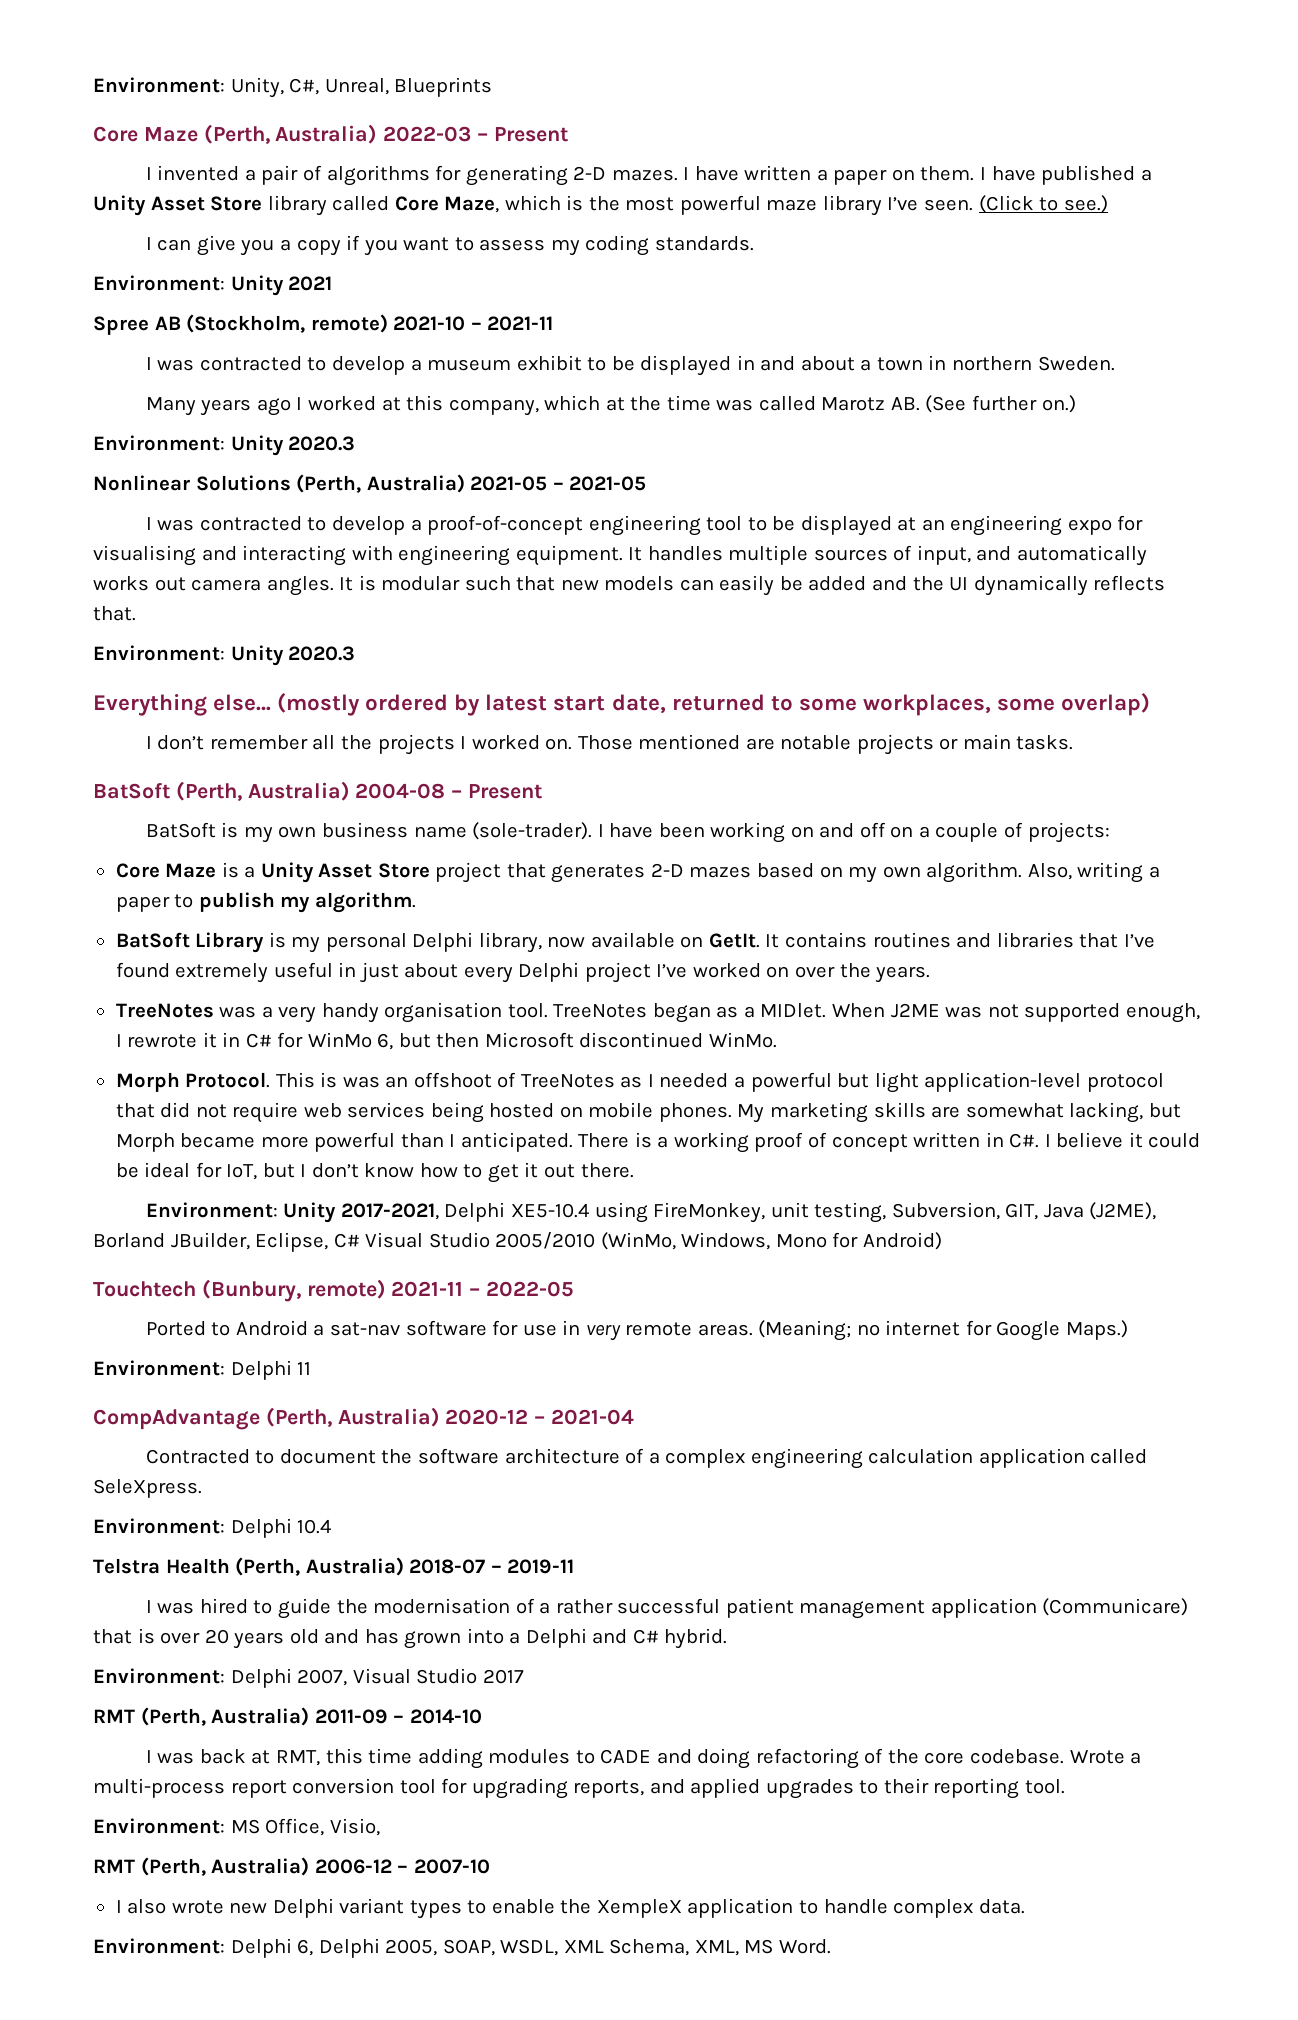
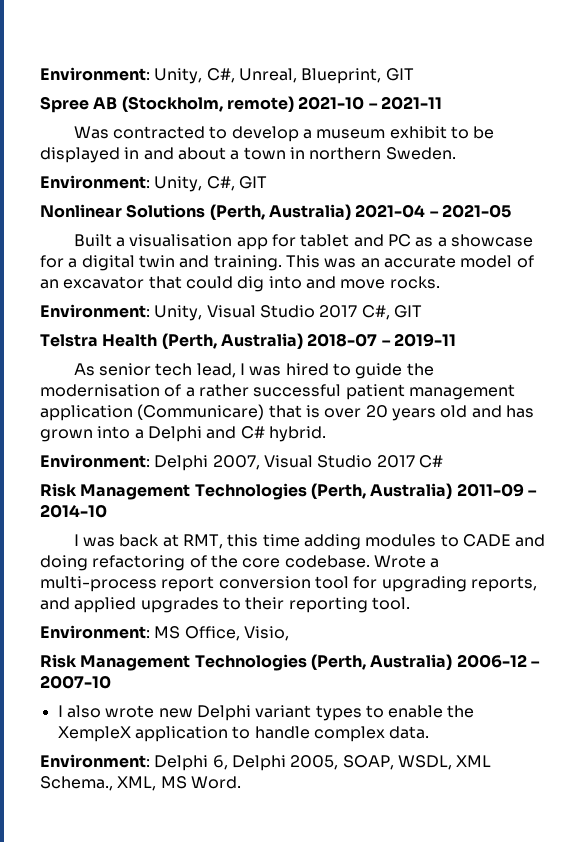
- Environment: Unity, C#, Unreal, Blueprints
- Core Maze (Perth, Australia) 2022-03 – Present
- I invented a pair of algorithms for generating 2-D mazes. I have written a paper on them. I have published a Unity Asset Store library called Core Maze, which is the most powerful maze library I’ve seen. (Click to see.)
- I can give you a copy if you want to assess my coding standards.
- Environment: Unity 2021
+ Environment: Unity, C#, Unreal, Blueprint, GIT
- I was contracted to develop a museum exhibit to be displayed in and about a town in northern Sweden.
+ Was contracted to develop a museum exhibit to be displayed in and about a town in northern Sweden.
- Many years ago I worked at this company, which at the time was called Marotz AB. (See further on.)
- Environment: Unity 2020.3
+ Environment: Unity, C#, GIT
- Nonlinear Solutions (Perth, Australia) 2021-05 – 2021-05
+ Nonlinear Solutions (Perth, Australia) 2021-04 – 2021-05
- I was contracted to develop a proof-of-concept engineering tool to be displayed at an engineering expo for visualising and interacting with engineering equipment. It handles multiple sources of input, and automatically works out camera angles. It is modular such that new models can easily be added and the UI dynamically reflects that.
- Environment: Unity 2020.3
- Everything else… (mostly ordered by latest start date, returned to some workplaces, some overlap)
- I don’t remember all the projects I worked on. Those mentioned are notable projects or main tasks.
- BatSoft (Perth, Australia) 2004-08 – Present
- BatSoft is my own business name (sole-trader). I have been working on and off on a couple of projects:
- Core Maze is a Unity Asset Store project that generates 2-D mazes based on my own algorithm. Also, writing a paper to publish my algorithm.
- BatSoft Library is my personal Delphi library, now available on GetIt. It contains routines and libraries that I’ve found extremely useful in just about every Delphi project I’ve worked on over the years.
- TreeNotes was a very handy organisation tool. TreeNotes began as a MIDlet. When J2ME was not supported enough, I rewrote it in C# for WinMo 6, but then Microsoft discontinued WinMo.
- Morph Protocol. This is was an offshoot of TreeNotes as I needed a powerful but light application-level protocol that did not require web services being hosted on mobile phones. My marketing skills are somewhat lacking, but Morph became more powerful than I anticipated. There is a working proof of concept written in C#. I believe it could be ideal for IoT, but I don’t know how to get it out there.
- Environment: Unity 2017-2021, Delphi XE5-10.4 using FireMonkey, unit testing, Subversion, GIT, Java (J2ME), Borland JBuilder, Eclipse, C# Visual Studio 2005/2010 (WinMo, Windows, Mono for Android)
- Touchtech (Bunbury, remote) 2021-11 – 2022-05
- Ported to Android a sat-nav software for use in very remote areas. (Meaning; no internet for Google Maps.)
- Environment: Delphi 11
- CompAdvantage (Perth, Australia) 2020-12 – 2021-04
- Contracted to document the software architecture of a complex engineering calculation application called SeleXpress.
- Environment: Delphi 10.4
+ Built a visualisation app for tablet and PC as a showcase for a digital twin and training. This was an accurate model of an excavator that could dig into and move rocks.
+ Environment: Unity, Visual Studio 2017 C#, GIT
- I was hired to guide the modernisation of a rather successful patient management application (Communicare) that is over 20 years old and has grown into a Delphi and C# hybrid.
+ As senior tech lead, I was hired to guide the modernisation of a rather successful patient management application (Communicare) that is over 20 years old and has grown into a Delphi and C# hybrid.
- Environment: Delphi 2007, Visual Studio 2017
- RMT (Perth, Australia) 2011-09 – 2014-10
+ Environment: Delphi 2007, Visual Studio 2017 C#
+ Risk Management Technologies (Perth, Australia) 2011-09 – 2014-10
- RMT (Perth, Australia) 2006-12 – 2007-10
+ Risk Management Technologies (Perth, Australia) 2006-12 – 2007-10
- Environment: Delphi 6, Delphi 2005, SOAP, WSDL, XML Schema, XML, MS Word.
+ Environment: Delphi 6, Delphi 2005, SOAP, WSDL, XML Schema., XML, MS Word.

